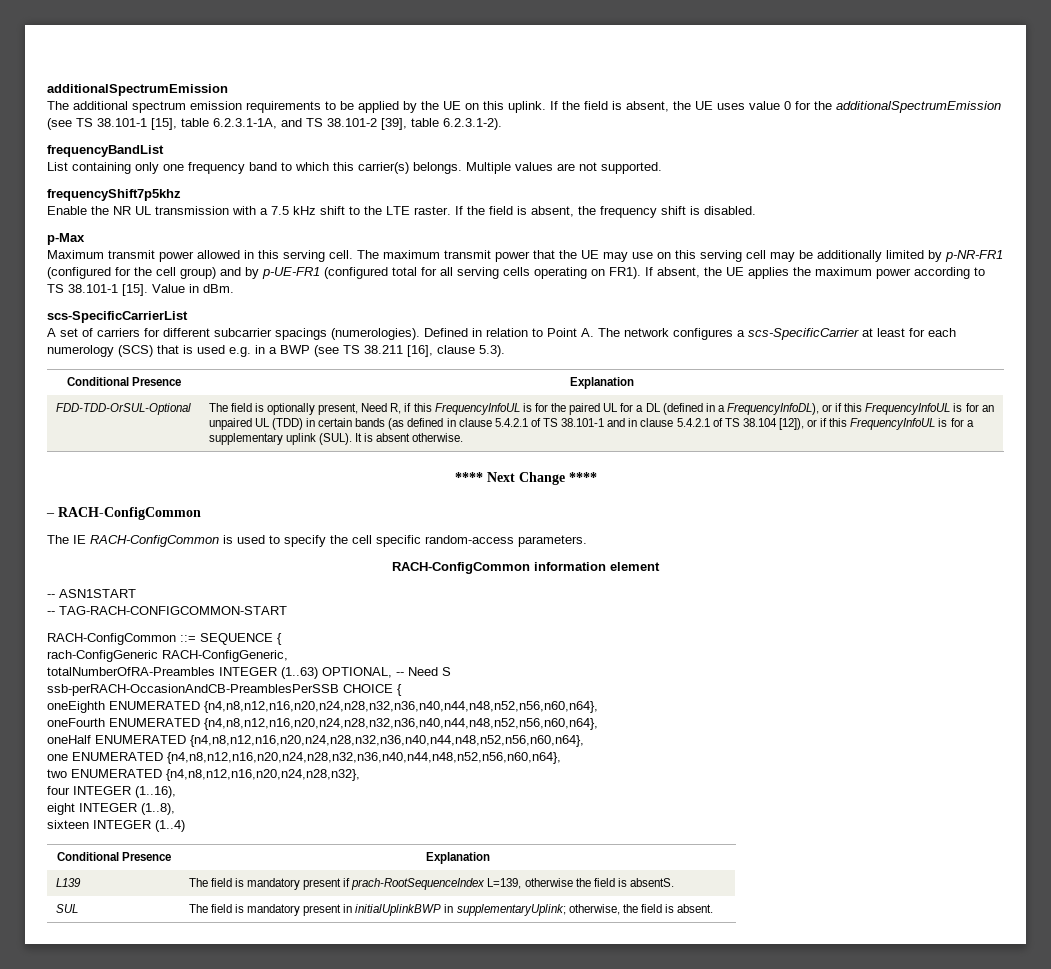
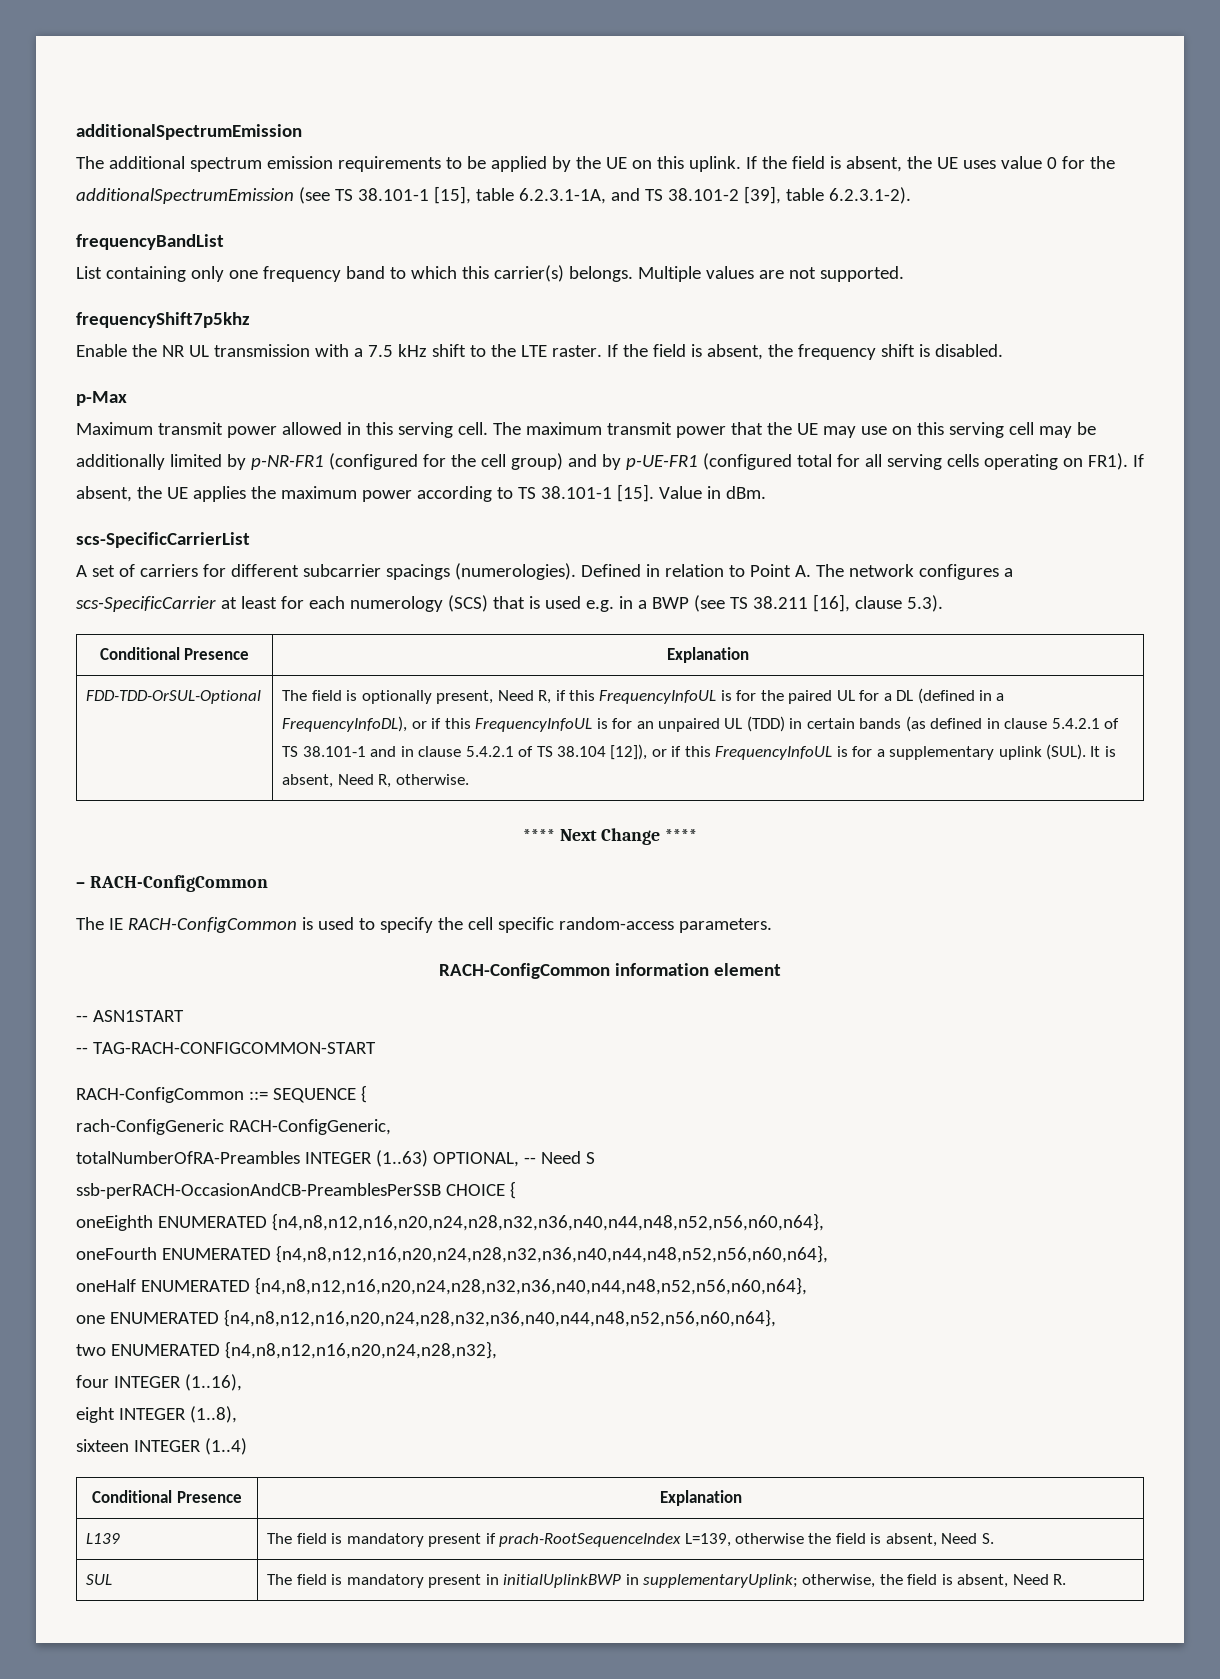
- It is absent otherwise.
+ It is absent, Need R, otherwise.
- L139 | The field is mandatory present if prach-RootSequenceIndex L=139, otherwise the field is absentS.
+ L139 | The field is mandatory present if prach-RootSequenceIndex L=139, otherwise the field is absent, Need S.
- SUL | The field is mandatory present in initialUplinkBWP in supplementaryUplink; otherwise, the field is absent.
+ SUL | The field is mandatory present in initialUplinkBWP in supplementaryUplink; otherwise, the field is absent, Need R.

